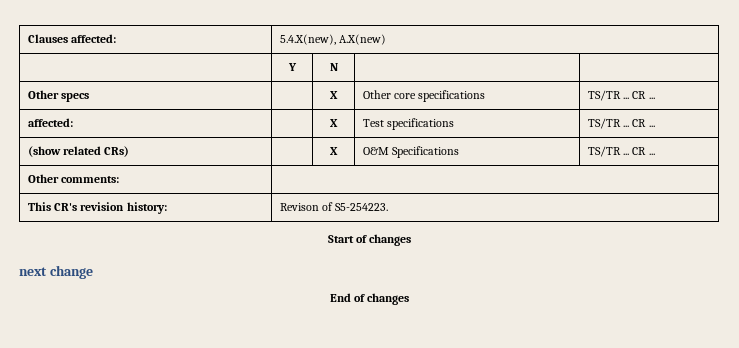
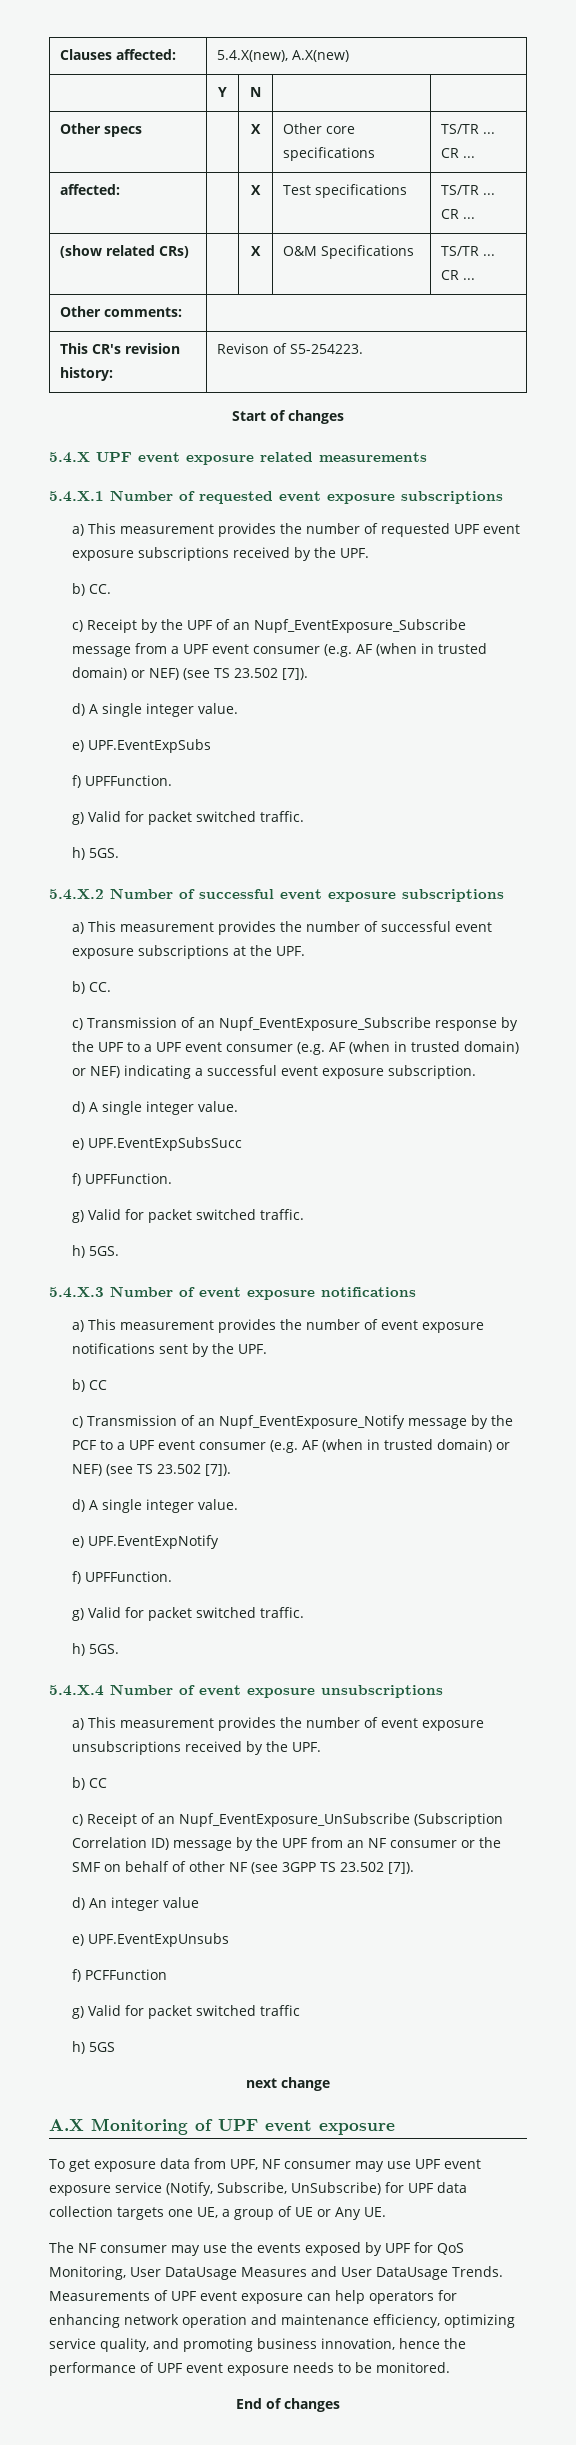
+ 5.4.X UPF event exposure related measurements
+ 5.4.X.1 Number of requested event exposure subscriptions
+ a) This measurement provides the number of requested UPF event exposure subscriptions received by the UPF.
+ b) CC.
+ c) Receipt by the UPF of an Nupf_EventExposure_Subscribe message from a UPF event consumer (e.g. AF (when in trusted domain) or NEF) (see TS 23.502 [7]).
+ d) A single integer value.
+ e) UPF.EventExpSubs
+ f) UPFFunction.
+ g) Valid for packet switched traffic.
+ h) 5GS.
+ 5.4.X.2 Number of successful event exposure subscriptions
+ a) This measurement provides the number of successful event exposure subscriptions at the UPF.
+ b) CC.
+ c) Transmission of an Nupf_EventExposure_Subscribe response by the UPF to a UPF event consumer (e.g. AF (when in trusted domain) or NEF) indicating a successful event exposure subscription.
+ d) A single integer value.
+ e) UPF.EventExpSubsSucc
+ f) UPFFunction.
+ g) Valid for packet switched traffic.
+ h) 5GS.
+ 5.4.X.3 Number of event exposure notifications
+ a) This measurement provides the number of event exposure notifications sent by the UPF.
+ b) CC
+ c) Transmission of an Nupf_EventExposure_Notify message by the PCF to a UPF event consumer (e.g. AF (when in trusted domain) or NEF) (see TS 23.502 [7]).
+ d) A single integer value.
+ e) UPF.EventExpNotify
+ f) UPFFunction.
+ g) Valid for packet switched traffic.
+ h) 5GS.
+ 5.4.X.4 Number of event exposure unsubscriptions
+ a) This measurement provides the number of event exposure unsubscriptions received by the UPF.
+ b) CC
+ c) Receipt of an Nupf_EventExposure_UnSubscribe (Subscription Correlation ID) message by the UPF from an NF consumer or the SMF on behalf of other NF (see 3GPP TS 23.502 [7]).
+ d) An integer value
+ e) UPF.EventExpUnsubs
+ f) PCFFunction
+ g) Valid for packet switched traffic
+ h) 5GS
  next change
+ A.X Monitoring of UPF event exposure
+ To get exposure data from UPF, NF consumer may use UPF event exposure service (Notify, Subscribe, UnSubscribe) for UPF data collection targets one UE, a group of UE or Any UE.
+ The NF consumer may use the events exposed by UPF for QoS Monitoring, User DataUsage Measures and User DataUsage Trends. Measurements of UPF event exposure can help operators for enhancing network operation and maintenance efficiency, optimizing service quality, and promoting business innovation, hence the performance of UPF event exposure needs to be monitored.

